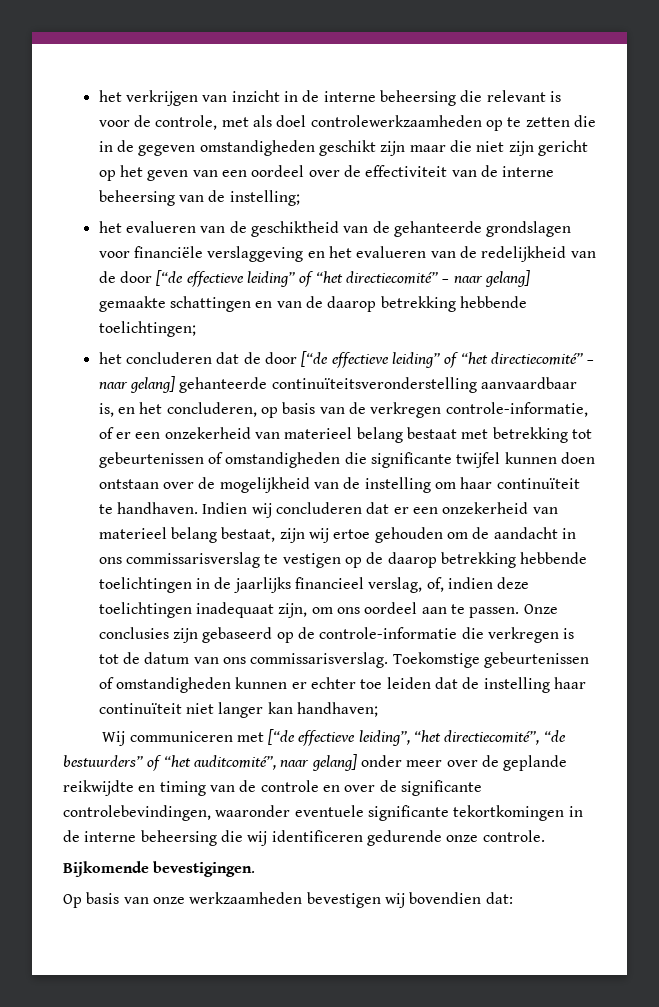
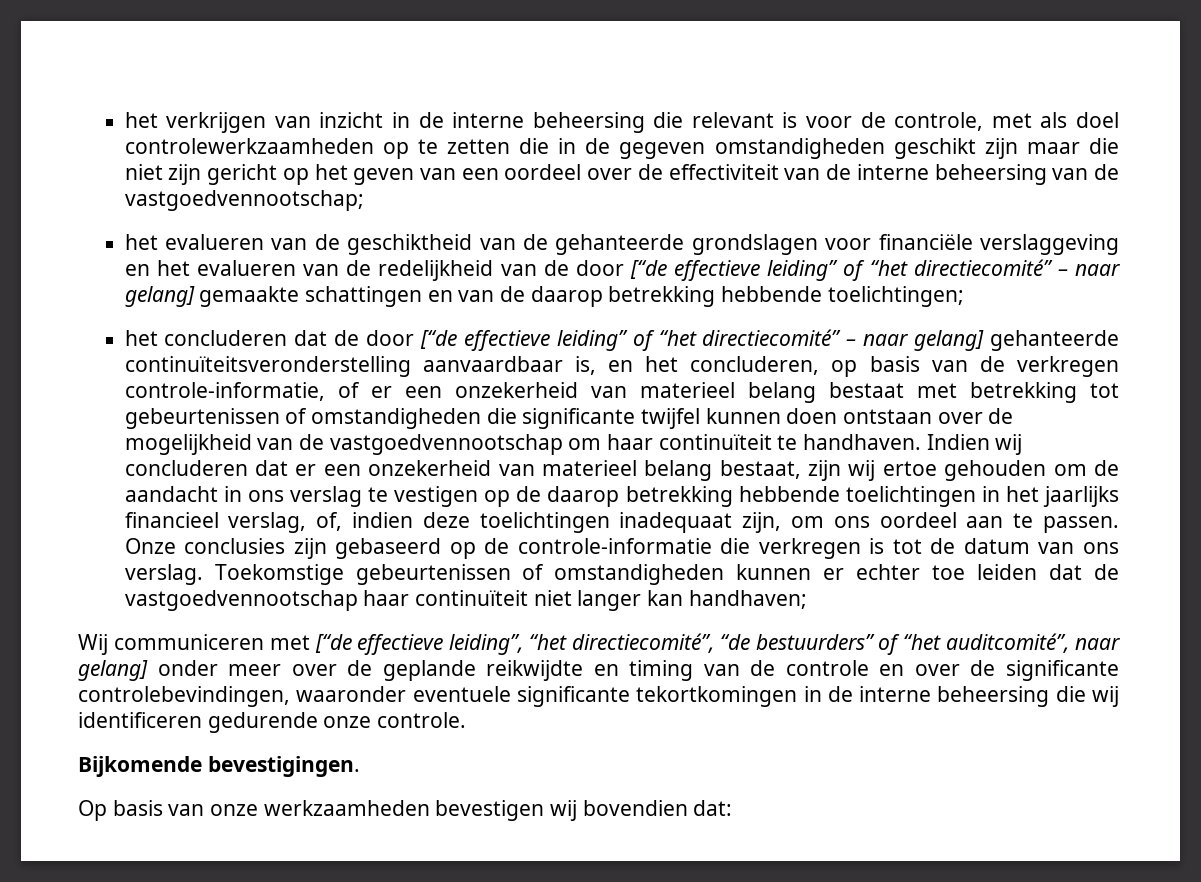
- het verkrijgen van inzicht in de interne beheersing die relevant is voor de controle, met als doel controlewerkzaamheden op te zetten die in de gegeven omstandigheden geschikt zijn maar die niet zijn gericht op het geven van een oordeel over de effectiviteit van de interne beheersing van de instelling;
+ het verkrijgen van inzicht in de interne beheersing die relevant is voor de controle, met als doel controlewerkzaamheden op te zetten die in de gegeven omstandigheden geschikt zijn maar die niet zijn gericht op het geven van een oordeel over de effectiviteit van de interne beheersing van de vastgoedvennootschap;
- het concluderen dat de door [“de effectieve leiding” of “het directiecomité” – naar gelang] gehanteerde continuïteitsveronderstelling aanvaardbaar is, en het concluderen, op basis van de verkregen controle-informatie, of er een onzekerheid van materieel belang bestaat met betrekking tot gebeurtenissen of omstandigheden die significante twijfel kunnen doen ontstaan over de mogelijkheid van de instelling om haar continuïteit te handhaven.
+ het concluderen dat de door [“de effectieve leiding” of “het directiecomité” – naar gelang] gehanteerde continuïteitsveronderstelling aanvaardbaar is, en het concluderen, op basis van de verkregen controle-informatie, of er een onzekerheid van materieel belang bestaat met betrekking tot gebeurtenissen of omstandigheden die significante twijfel kunnen doen ontstaan over de mogelijkheid van de vastgoedvennootschap om haar continuïteit te handhaven.
- Indien wij concluderen dat er een onzekerheid van materieel belang bestaat, zijn wij ertoe gehouden om de aandacht in ons commissarisverslag te vestigen op de daarop betrekking hebbende toelichtingen in de jaarlijks financieel verslag, of, indien deze toelichtingen inadequaat zijn, om ons oordeel aan te passen.
+ Indien wij concluderen dat er een onzekerheid van materieel belang bestaat, zijn wij ertoe gehouden om de aandacht in ons verslag te vestigen op de daarop betrekking hebbende toelichtingen in het jaarlijks financieel verslag, of, indien deze toelichtingen inadequaat zijn, om ons oordeel aan te passen.
- Onze conclusies zijn gebaseerd op de controle-informatie die verkregen is tot de datum van ons commissarisverslag.
+ Onze conclusies zijn gebaseerd op de controle-informatie die verkregen is tot de datum van ons verslag.
- Toekomstige gebeurtenissen of omstandigheden kunnen er echter toe leiden dat de instelling haar continuïteit niet langer kan handhaven;
+ Toekomstige gebeurtenissen of omstandigheden kunnen er echter toe leiden dat de vastgoedvennootschap haar continuïteit niet langer kan handhaven;

